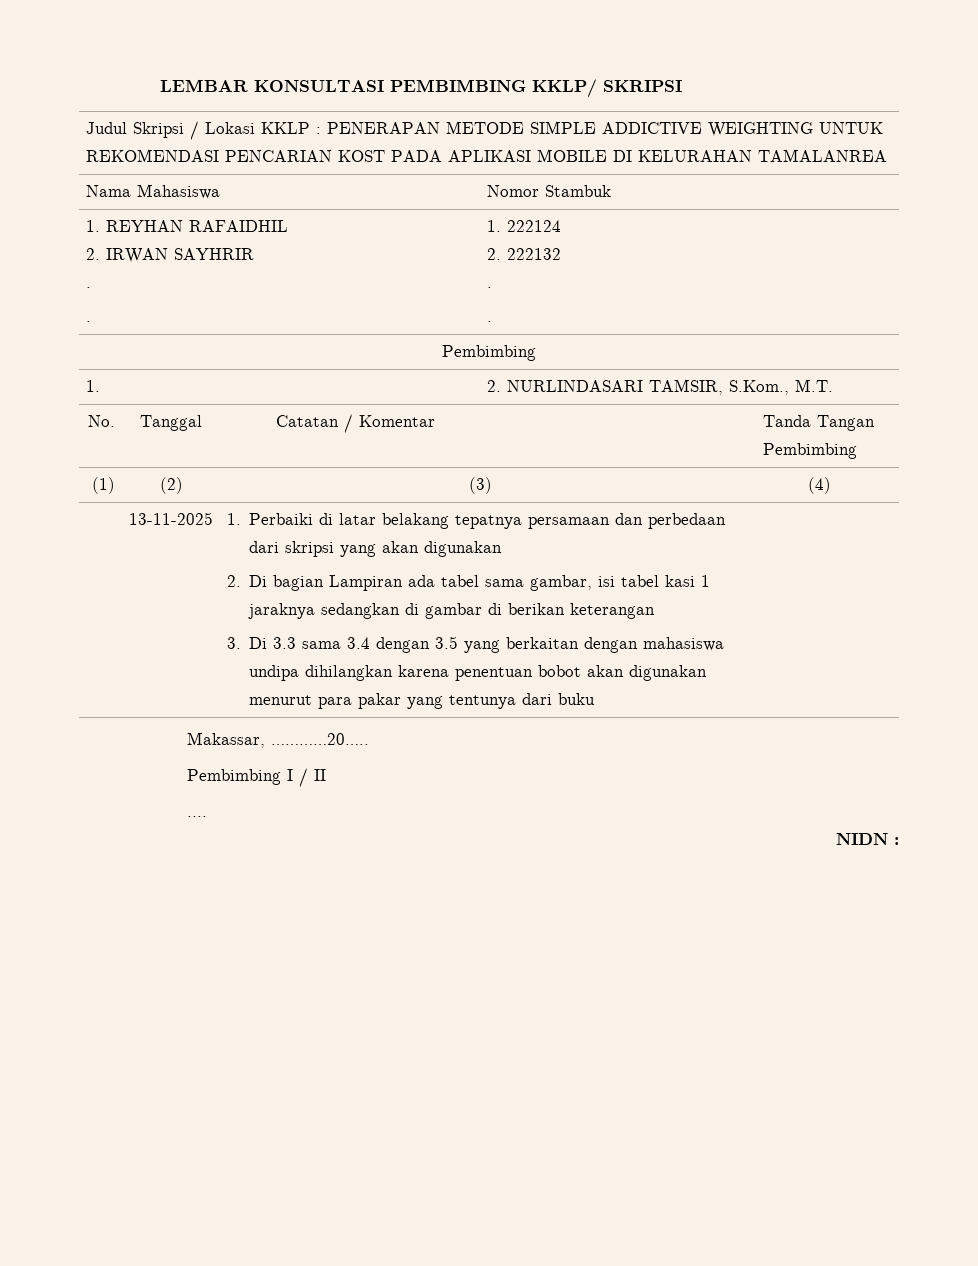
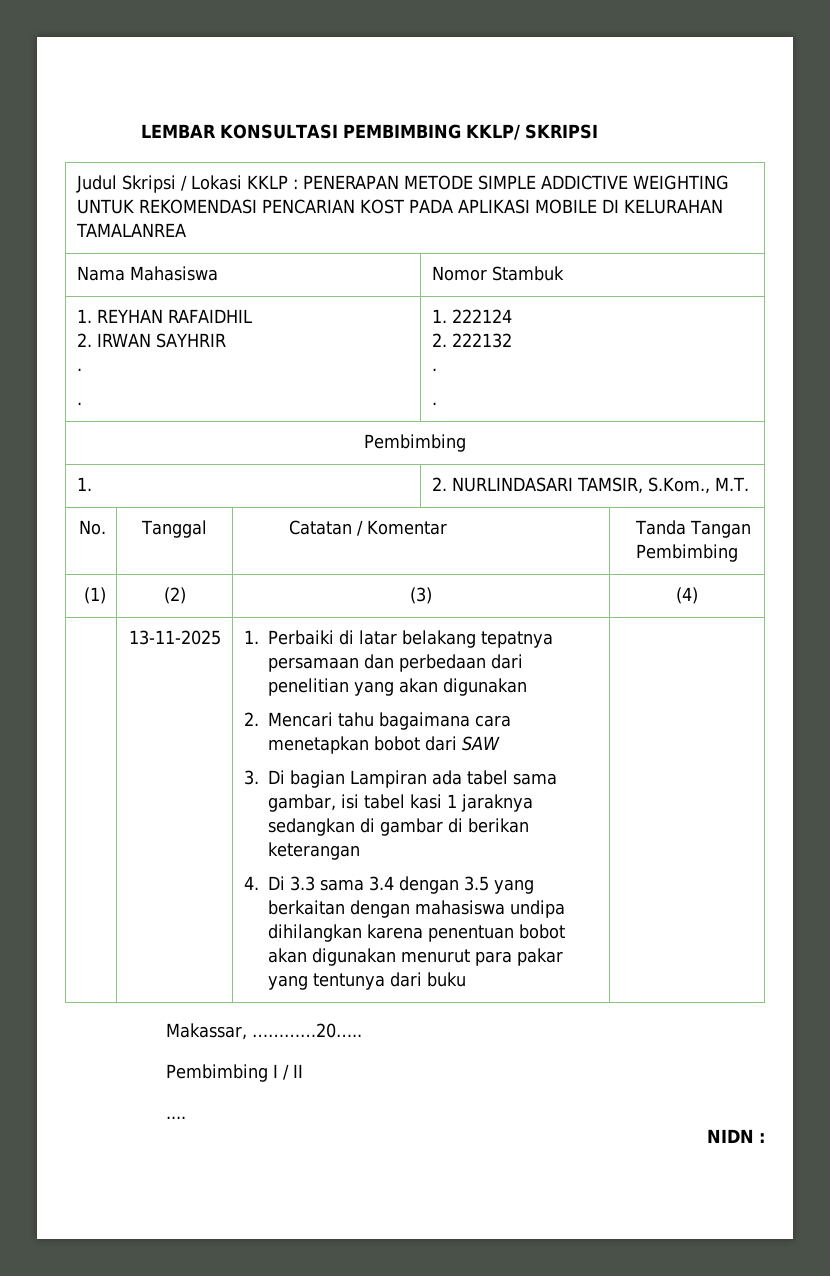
- 1. Perbaiki di latar belakang tepatnya persamaan dan perbedaan dari skripsi yang akan digunakan
+ 1. Perbaiki di latar belakang tepatnya persamaan dan perbedaan dari penelitian yang akan digunakan
- 2. Di bagian Lampiran ada tabel sama gambar, isi tabel kasi 1 jaraknya sedangkan di gambar di berikan keterangan
+ 2. Mencari tahu bagaimana cara menetapkan bobot dari SAW
+ 3. Di bagian Lampiran ada tabel sama gambar, isi tabel kasi 1 jaraknya sedangkan di gambar di berikan keterangan
- 3. Di 3.3 sama 3.4 dengan 3.5 yang berkaitan dengan mahasiswa undipa dihilangkan karena penentuan bobot akan digunakan menurut para pakar yang tentunya dari buku
+ 4. Di 3.3 sama 3.4 dengan 3.5 yang berkaitan dengan mahasiswa undipa dihilangkan karena penentuan bobot akan digunakan menurut para pakar yang tentunya dari buku

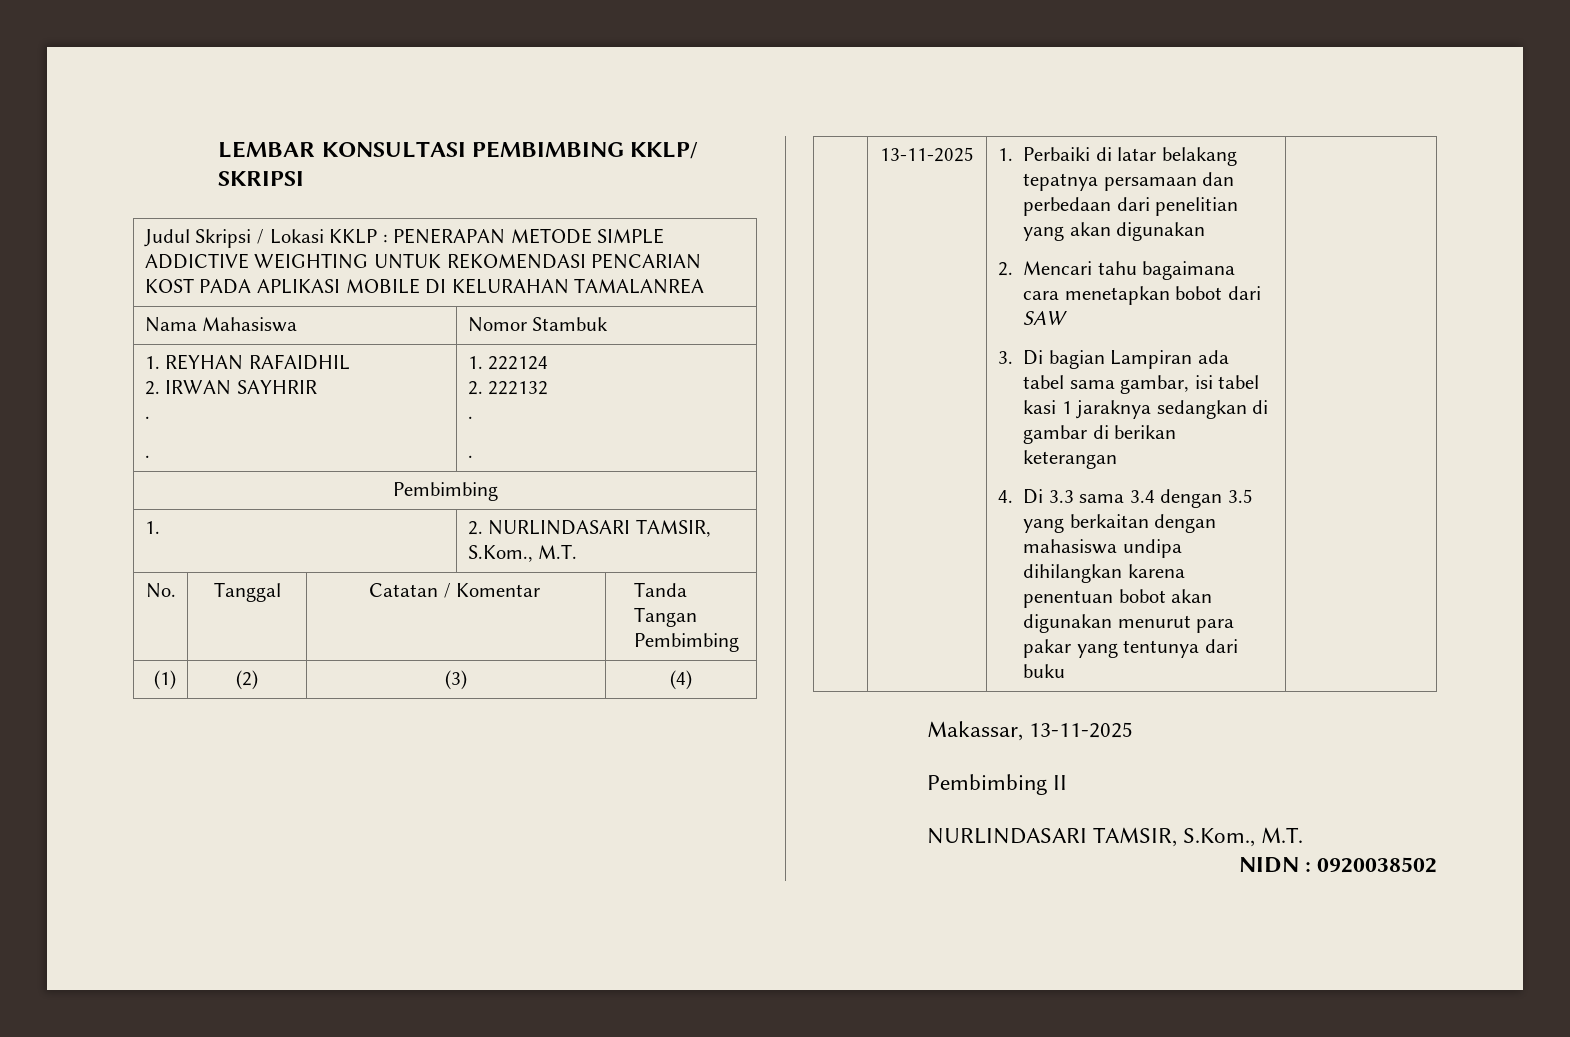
- Makassar, …………20…..
- Pembimbing I / II
- ....
+ Makassar, 13-11-2025
+ Pembimbing II
+ NURLINDASARI TAMSIR, S.Kom., M.T.
- NIDN :
+ NIDN : 0920038502

